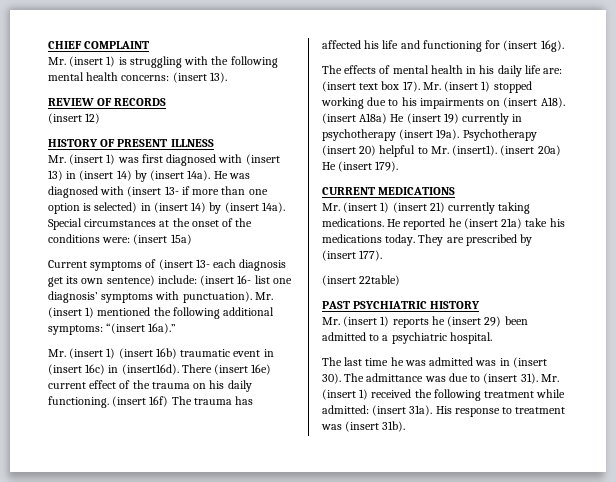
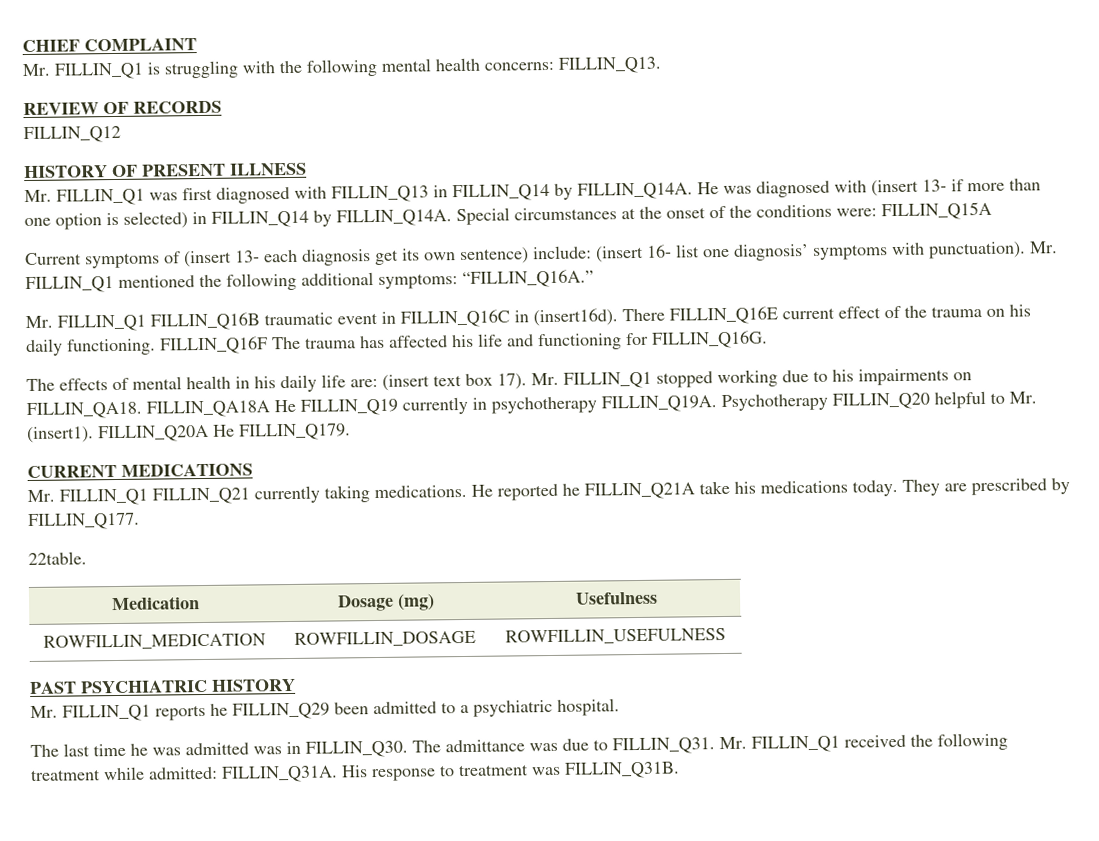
- Mr. (insert 1) is struggling with the following mental health concerns: (insert 13).
+ Mr. FILLIN_Q1 is struggling with the following mental health concerns: FILLIN_Q13.
- (insert 12)
+ FILLIN_Q12
- Mr. (insert 1) was first diagnosed with (insert 13) in (insert 14) by (insert 14a).
+ Mr. FILLIN_Q1 was first diagnosed with FILLIN_Q13 in FILLIN_Q14 by FILLIN_Q14A.
- He was diagnosed with (insert 13- if more than one option is selected) in (insert 14) by (insert 14a).
+ He was diagnosed with (insert 13- if more than one option is selected) in FILLIN_Q14 by FILLIN_Q14A.
- Special circumstances at the onset of the conditions were: (insert 15a)
+ Special circumstances at the onset of the conditions were: FILLIN_Q15A
- Mr. (insert 1) mentioned the following additional symptoms: “(insert 16a).”
- Mr. (insert 1) (insert 16b) traumatic event in (insert 16c) in (insert16d).
+ Mr. FILLIN_Q1 mentioned the following additional symptoms: “FILLIN_Q16A.”
+ Mr. FILLIN_Q1 FILLIN_Q16B traumatic event in FILLIN_Q16C in (insert16d).
- There (insert 16e) current effect of the trauma on his daily functioning.
+ There FILLIN_Q16E current effect of the trauma on his daily functioning.
- (insert 16f) The trauma has affected his life and functioning for (insert 16g).
+ FILLIN_Q16F The trauma has affected his life and functioning for FILLIN_Q16G.
- Mr. (insert 1) stopped working due to his impairments on (insert A18). (insert A18a) He (insert 19) currently in psychotherapy (insert 19a). Psychotherapy (insert 20) helpful to Mr. (insert1). (insert 20a) He (insert 179).
+ Mr. FILLIN_Q1 stopped working due to his impairments on FILLIN_QA18. FILLIN_QA18A He FILLIN_Q19 currently in psychotherapy FILLIN_Q19A. Psychotherapy FILLIN_Q20 helpful to Mr. (insert1). FILLIN_Q20A He FILLIN_Q179.
- Mr. (insert 1) (insert 21) currently taking medications.
+ Mr. FILLIN_Q1 FILLIN_Q21 currently taking medications.
- He reported he (insert 21a) take his medications today.
+ He reported he FILLIN_Q21A take his medications today.
- They are prescribed by (insert 177).
- (insert 22table)
+ They are prescribed by FILLIN_Q177.
+ 22table.
+ Medication | Dosage (mg) | Usefulness
+ ROWFILLIN_MEDICATION | ROWFILLIN_DOSAGE | ROWFILLIN_USEFULNESS
  PAST PSYCHIATRIC HISTORY
- Mr. (insert 1) reports he (insert 29) been admitted to a psychiatric hospital.
+ Mr. FILLIN_Q1 reports he FILLIN_Q29 been admitted to a psychiatric hospital.
- The last time he was admitted was in (insert 30).
+ The last time he was admitted was in FILLIN_Q30.
- The admittance was due to (insert 31). Mr. (insert 1) received the following treatment while admitted: (insert 31a).
+ The admittance was due to FILLIN_Q31. Mr. FILLIN_Q1 received the following treatment while admitted: FILLIN_Q31A.
- His response to treatment was (insert 31b).
+ His response to treatment was FILLIN_Q31B.

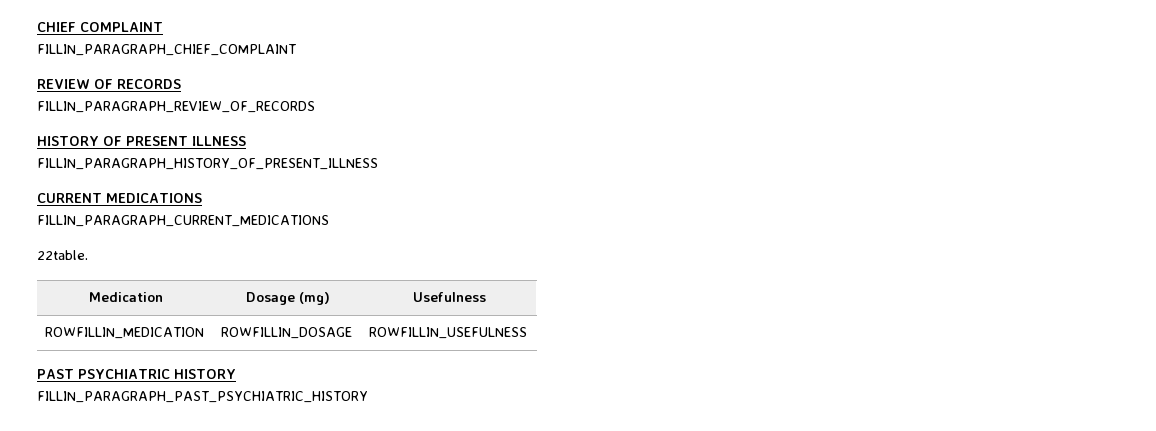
- Mr. FILLIN_Q1 is struggling with the following mental health concerns: FILLIN_Q13.
+ FILLIN_PARAGRAPH_CHIEF_COMPLAINT
- FILLIN_Q12
+ FILLIN_PARAGRAPH_REVIEW_OF_RECORDS
- Mr. FILLIN_Q1 was first diagnosed with FILLIN_Q13 in FILLIN_Q14 by FILLIN_Q14A. He was diagnosed with (insert 13- if more than one option is selected) in FILLIN_Q14 by FILLIN_Q14A. Special circumstances at the onset of the conditions were: FILLIN_Q15A
- Current symptoms of (insert 13- each diagnosis get its own sentence) include: (insert 16- list one diagnosis’ symptoms with punctuation). Mr. FILLIN_Q1 mentioned the following additional symptoms: “FILLIN_Q16A.”
- Mr. FILLIN_Q1 FILLIN_Q16B traumatic event in FILLIN_Q16C in (insert16d). There FILLIN_Q16E current effect of the trauma on his daily functioning. FILLIN_Q16F The trauma has affected his life and functioning for FILLIN_Q16G.
- The effects of mental health in his daily life are: (insert text box 17). Mr. FILLIN_Q1 stopped working due to his impairments on FILLIN_QA18. FILLIN_QA18A He FILLIN_Q19 currently in psychotherapy FILLIN_Q19A. Psychotherapy FILLIN_Q20 helpful to Mr. (insert1). FILLIN_Q20A He FILLIN_Q179.
+ FILLIN_PARAGRAPH_HISTORY_OF_PRESENT_ILLNESS
  CURRENT MEDICATIONS
- Mr. FILLIN_Q1 FILLIN_Q21 currently taking medications. He reported he FILLIN_Q21A take his medications today. They are prescribed by FILLIN_Q177.
+ FILLIN_PARAGRAPH_CURRENT_MEDICATIONS
- Mr. FILLIN_Q1 reports he FILLIN_Q29 been admitted to a psychiatric hospital.
- The last time he was admitted was in FILLIN_Q30. The admittance was due to FILLIN_Q31. Mr. FILLIN_Q1 received the following treatment while admitted: FILLIN_Q31A. His response to treatment was FILLIN_Q31B.
+ FILLIN_PARAGRAPH_PAST_PSYCHIATRIC_HISTORY

